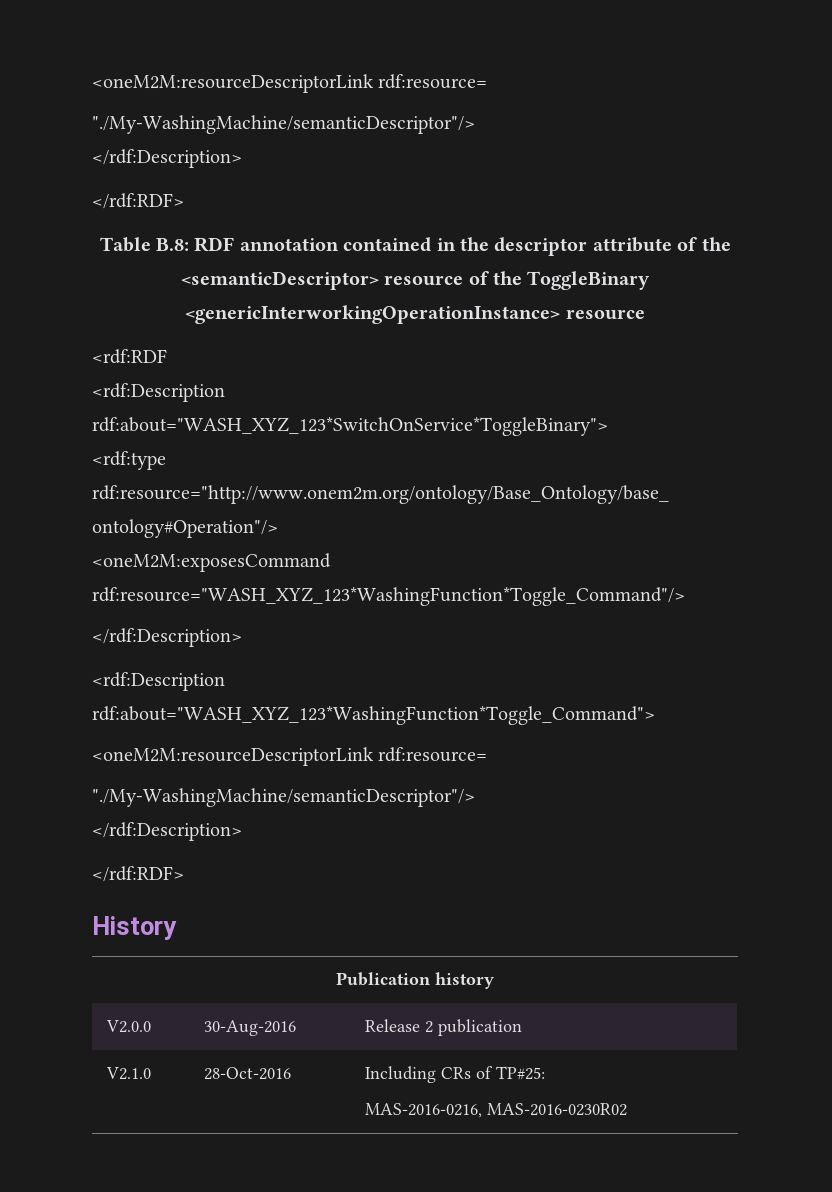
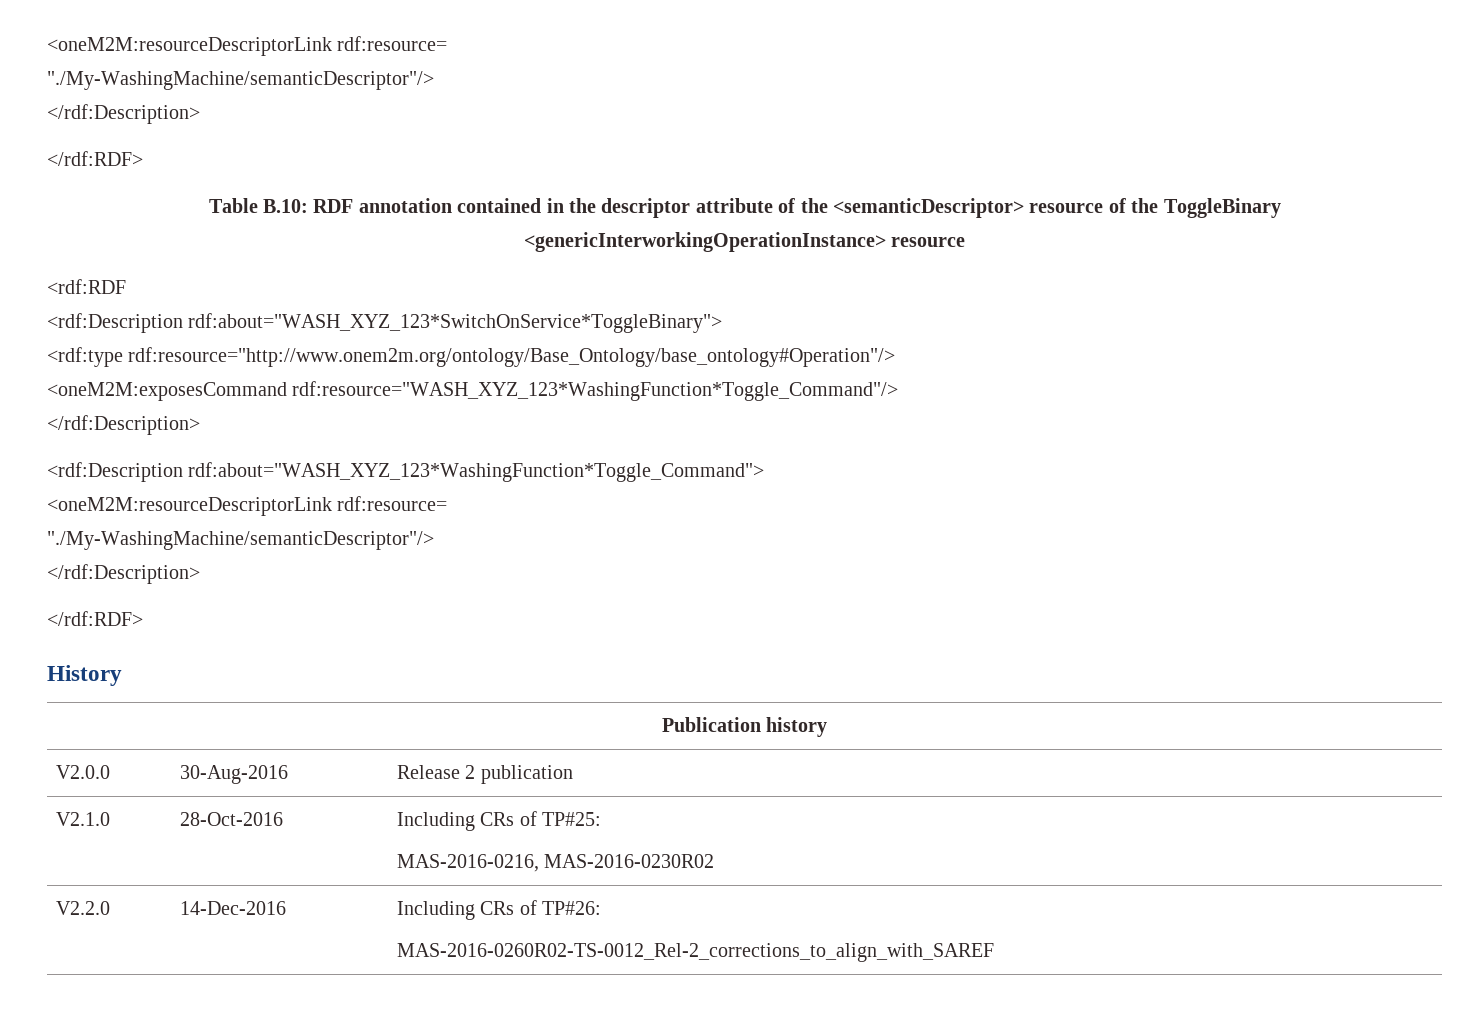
- Table B.8: RDF annotation contained in the descriptor attribute of the <semanticDescriptor> resource of the ToggleBinary <genericInterworkingOperationInstance> resource
+ Table B.10: RDF annotation contained in the descriptor attribute of the <semanticDescriptor> resource of the ToggleBinary <genericInterworkingOperationInstance> resource
+ V2.2.0 | 14-Dec-2016 | Including CRs of TP#26:
+ MAS-2016-0260R02-TS-0012_Rel-2_corrections_to_align_with_SAREF

